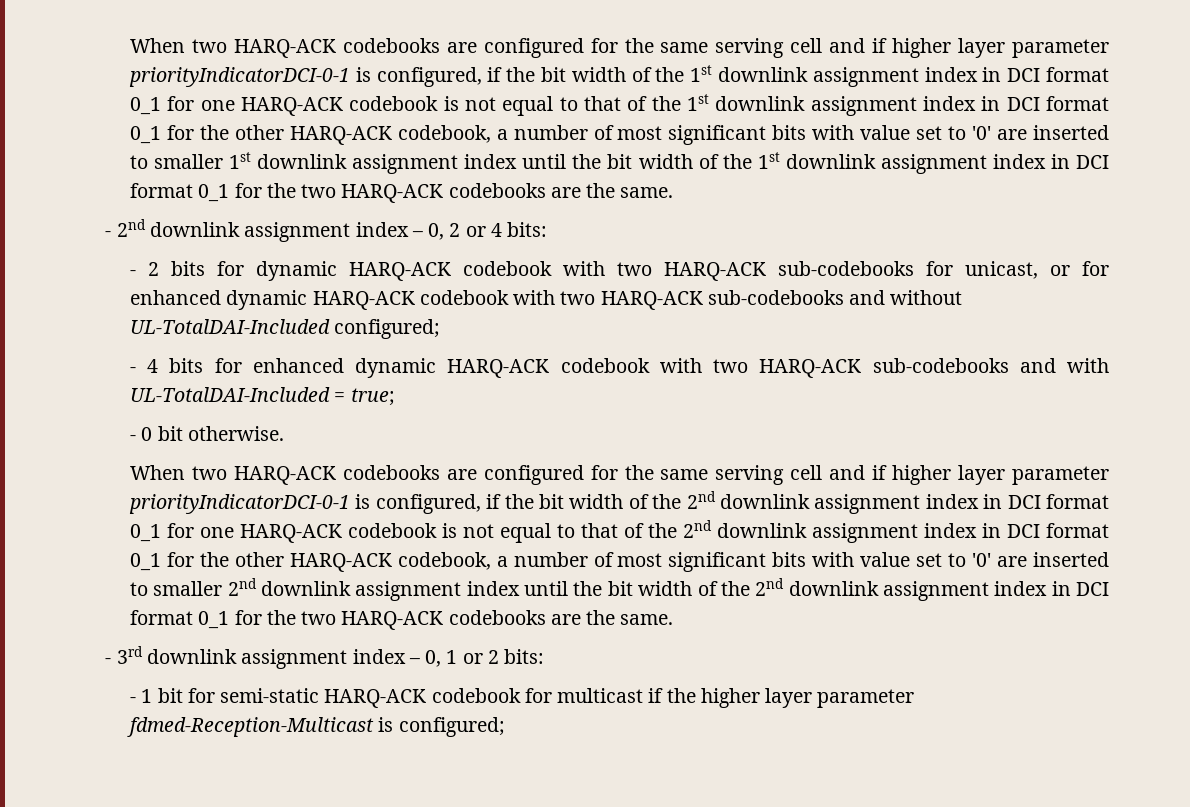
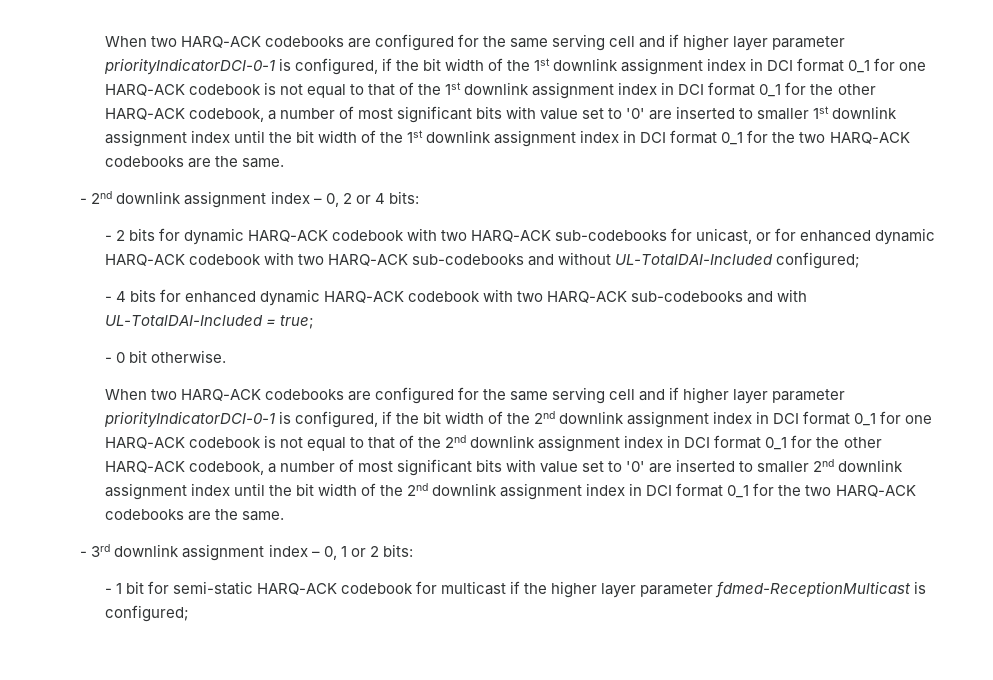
- - 1 bit for semi-static HARQ-ACK codebook for multicast if the higher layer parameter fdmed-Reception-Multicast is configured;
+ - 1 bit for semi-static HARQ-ACK codebook for multicast if the higher layer parameter fdmed-ReceptionMulticast is configured;

